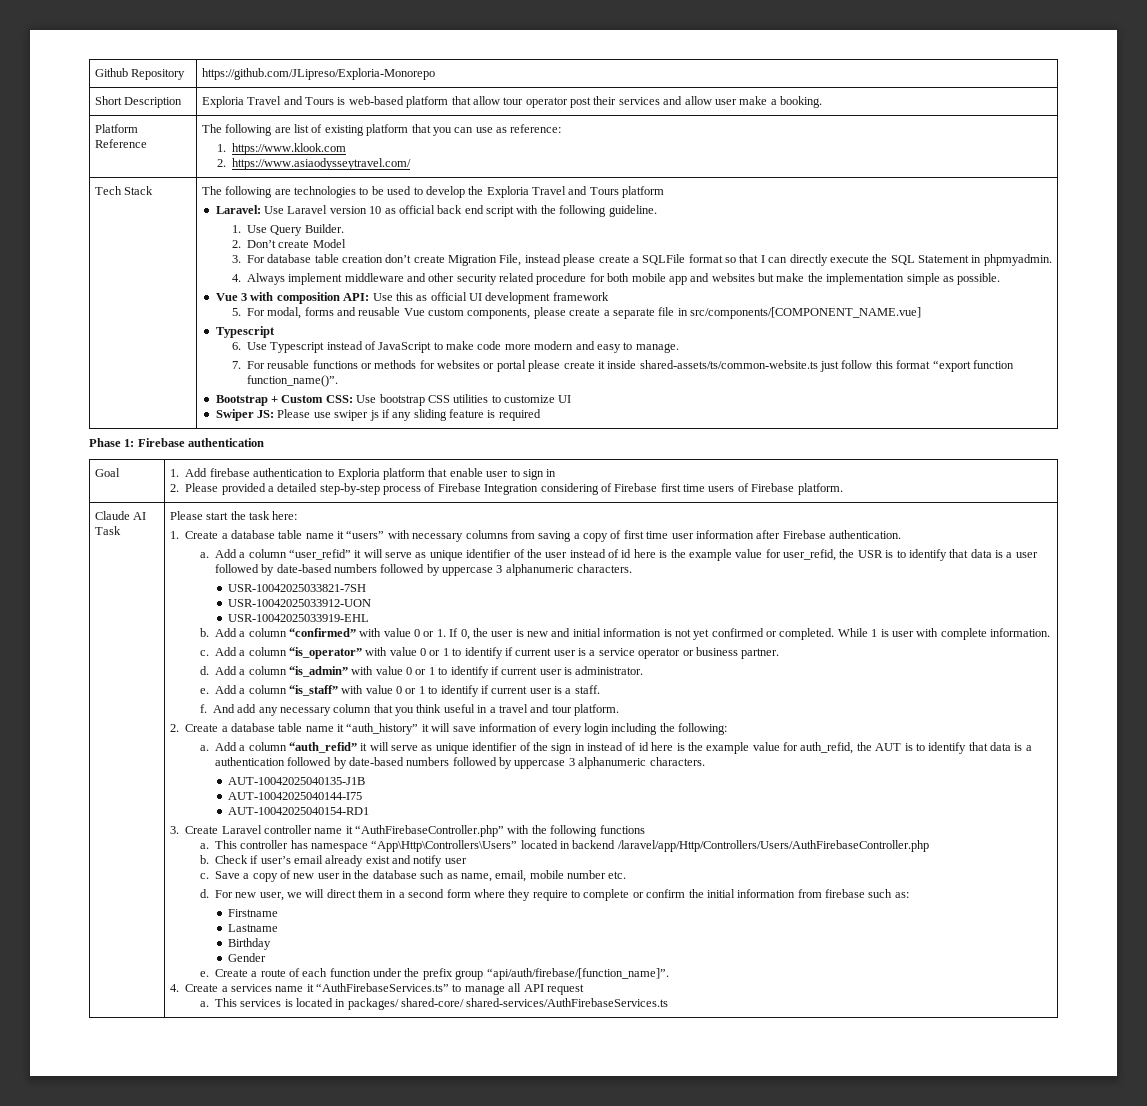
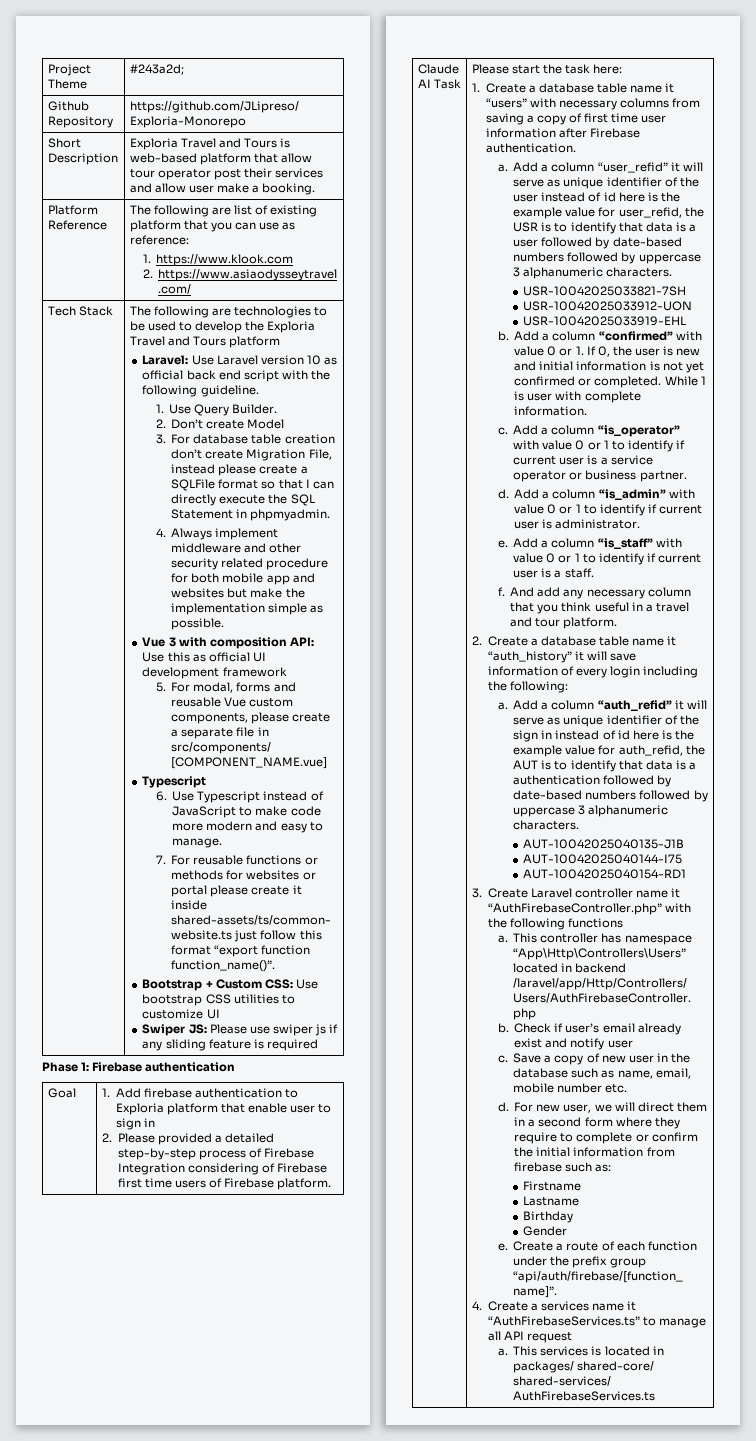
+ Project Theme | #243a2d;

